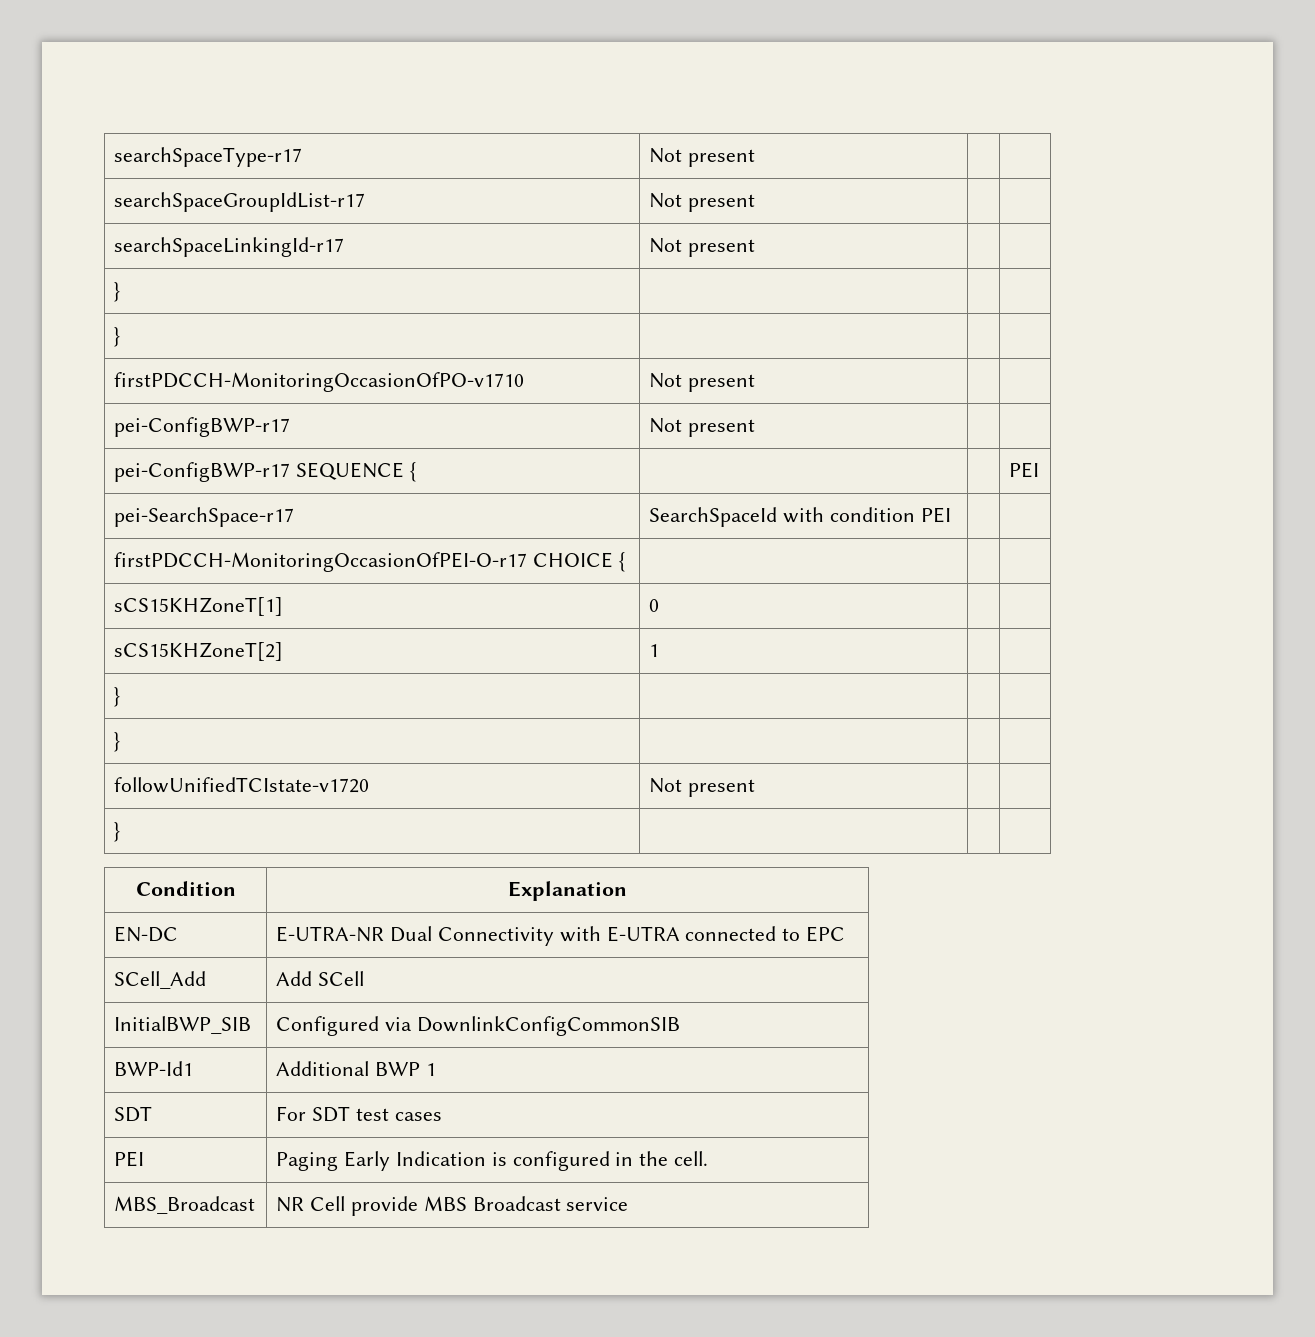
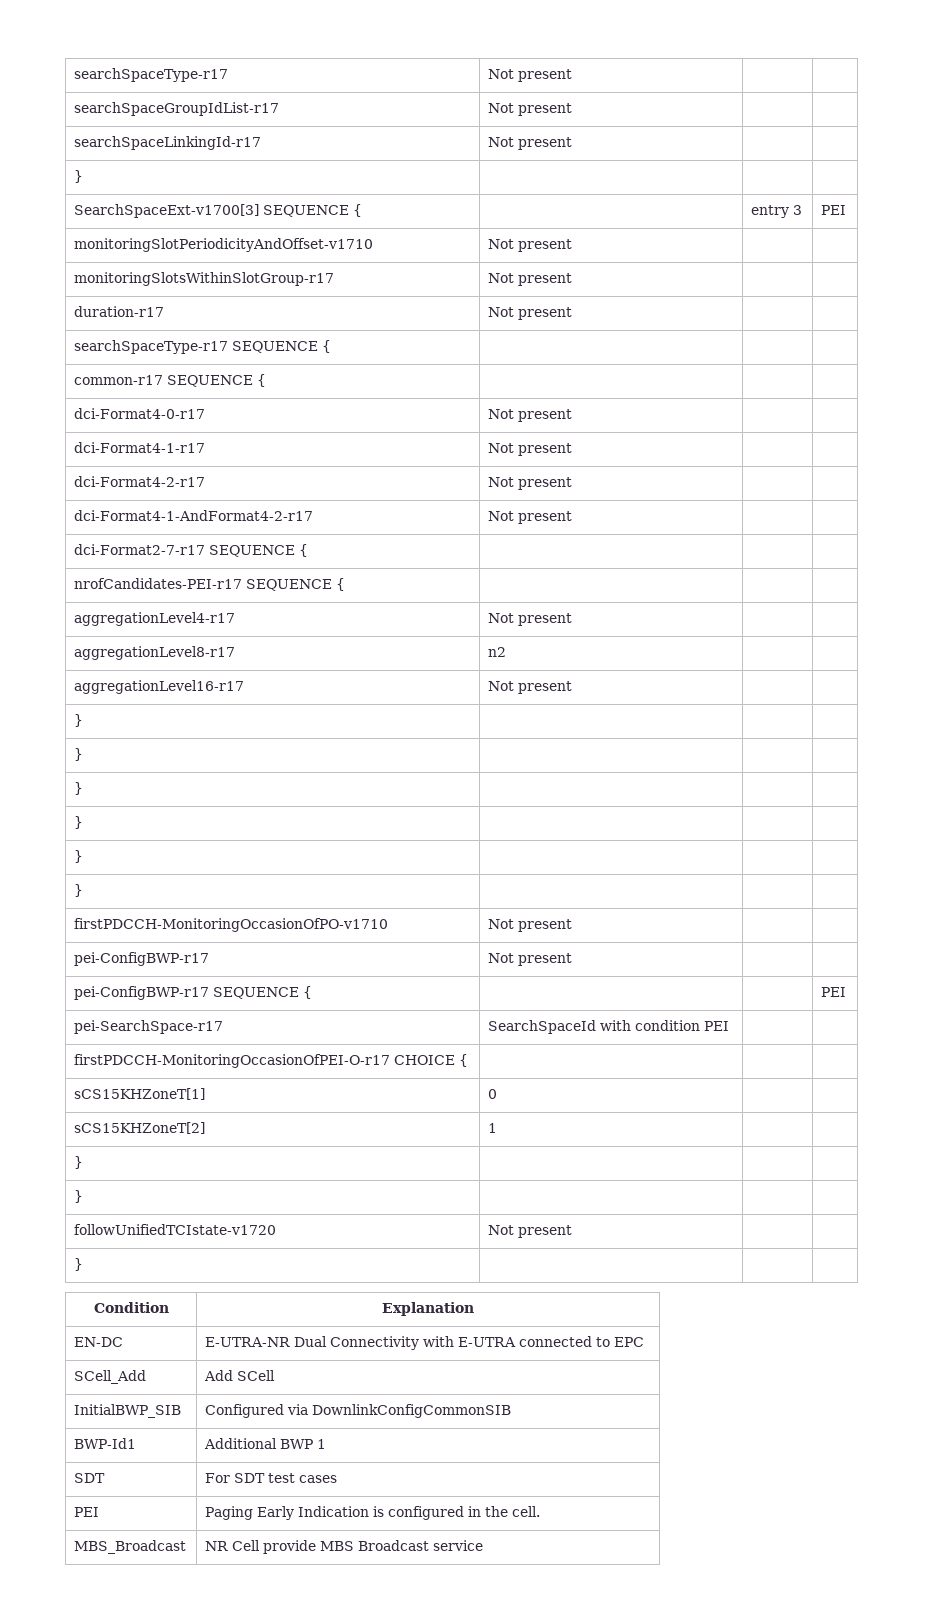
+ SearchSpaceExt-v1700[3] SEQUENCE { | | entry 3 | PEI
+ monitoringSlotPeriodicityAndOffset-v1710 | Not present | |
+ monitoringSlotsWithinSlotGroup-r17 | Not present | |
+ duration-r17 | Not present | |
+ searchSpaceType-r17 SEQUENCE { | | |
+ common-r17 SEQUENCE { | | |
+ dci-Format4-0-r17 | Not present | |
+ dci-Format4-1-r17 | Not present | |
+ dci-Format4-2-r17 | Not present | |
+ dci-Format4-1-AndFormat4-2-r17 | Not present | |
+ dci-Format2-7-r17 SEQUENCE { | | |
+ nrofCandidates-PEI-r17 SEQUENCE { | | |
+ aggregationLevel4-r17 | Not present | |
+ aggregationLevel8-r17 | n2 | |
+ aggregationLevel16-r17 | Not present | |
+ } | | |
+ } | | |
+ } | | |
+ } | | |
+ } | | |

